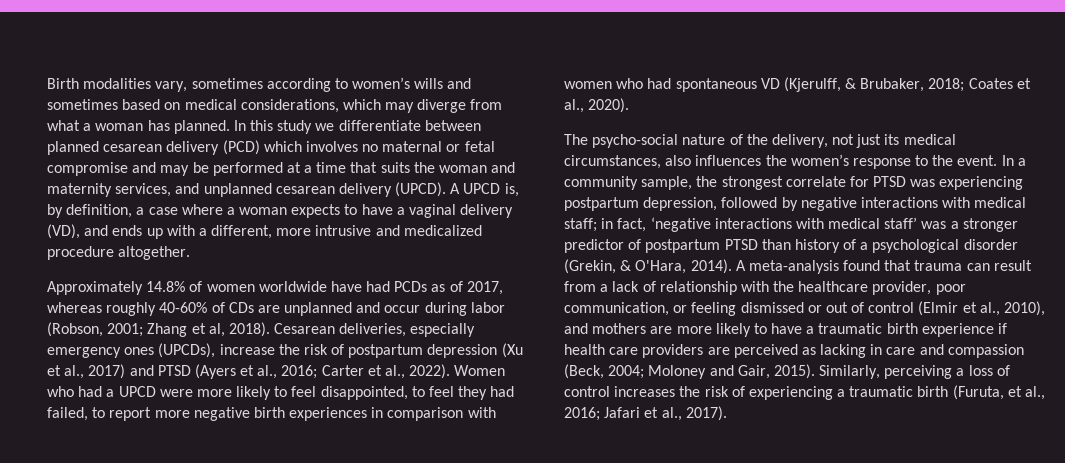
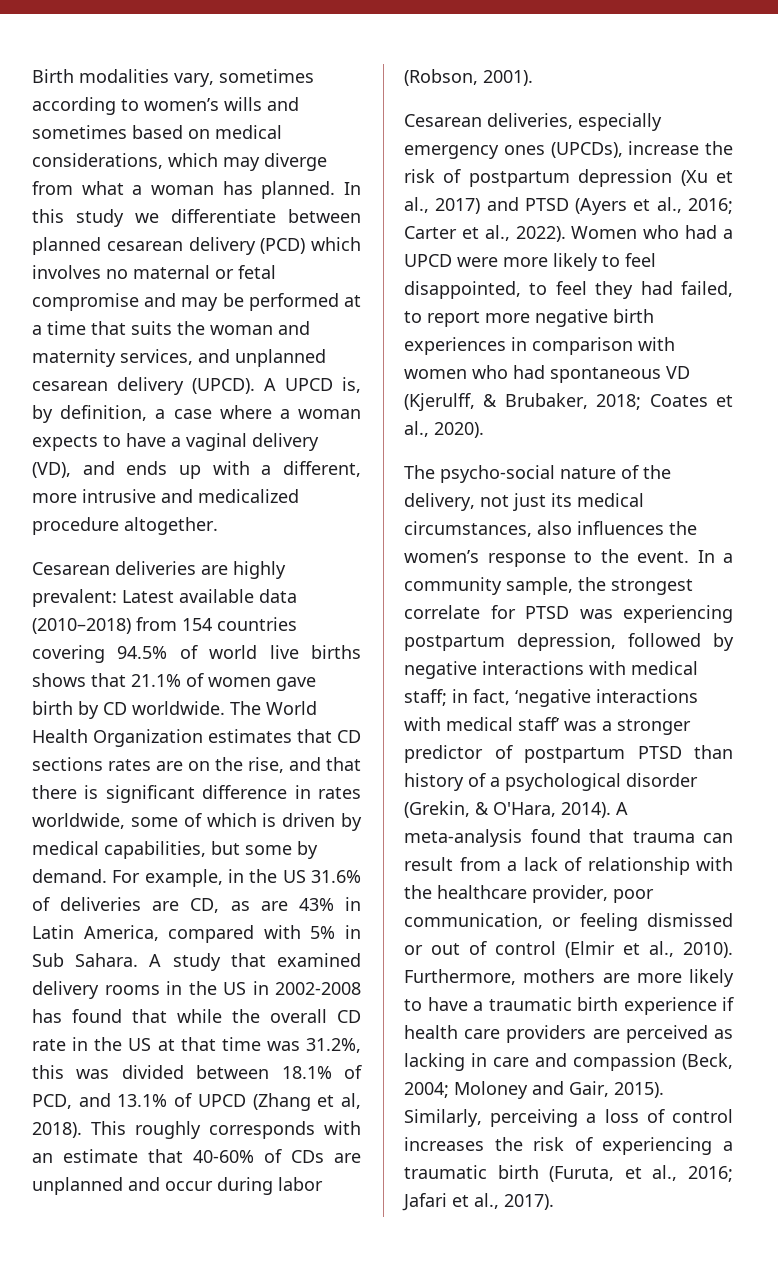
- Approximately 14.8% of women worldwide have had PCDs as of 2017, whereas roughly 40-60% of CDs are unplanned and occur during labor (Robson, 2001; Zhang et al, 2018). Cesarean deliveries, especially emergency ones (UPCDs), increase the risk of postpartum depression (Xu et al., 2017) and PTSD (Ayers et al., 2016; Carter et al., 2022).
+ Cesarean deliveries are highly prevalent: Latest available data (2010–2018) from 154 countries covering 94.5% of world live births shows that 21.1% of women gave birth by CD worldwide. The World Health Organization estimates that CD sections rates are on the rise, and that there is significant difference in rates worldwide, some of which is driven by medical capabilities, but some by demand. For example, in the US 31.6% of deliveries are CD, as are 43% in Latin America, compared with 5% in Sub Sahara. A study that examined delivery rooms in the US in 2002-2008 has found that while the overall CD rate in the US at that time was 31.2%, this was divided between 18.1% of PCD, and 13.1% of UPCD (Zhang et al, 2018). This roughly corresponds with an estimate that 40-60% of CDs are unplanned and occur during labor (Robson, 2001).
+ Cesarean deliveries, especially emergency ones (UPCDs), increase the risk of postpartum depression (Xu et al., 2017) and PTSD (Ayers et al., 2016; Carter et al., 2022).
- A meta-analysis found that trauma can result from a lack of relationship with the healthcare provider, poor communication, or feeling dismissed or out of control (Elmir et al., 2010), and mothers are more likely to have a traumatic birth experience if health care providers are perceived as lacking in care and compassion (Beck, 2004; Moloney and Gair, 2015).
+ A meta-analysis found that trauma can result from a lack of relationship with the healthcare provider, poor communication, or feeling dismissed or out of control (Elmir et al., 2010). Furthermore, mothers are more likely to have a traumatic birth experience if health care providers are perceived as lacking in care and compassion (Beck, 2004; Moloney and Gair, 2015).

